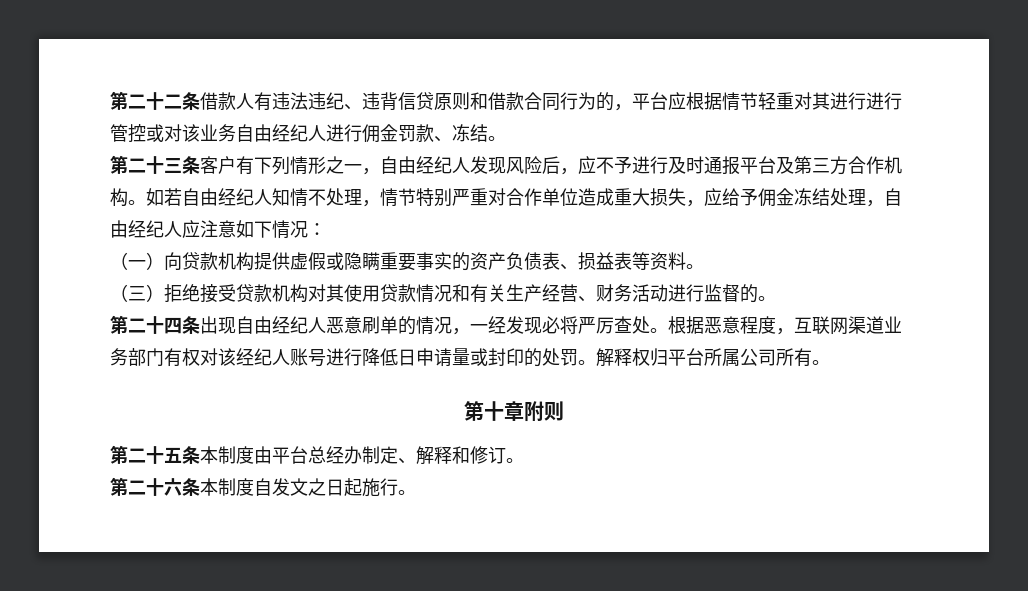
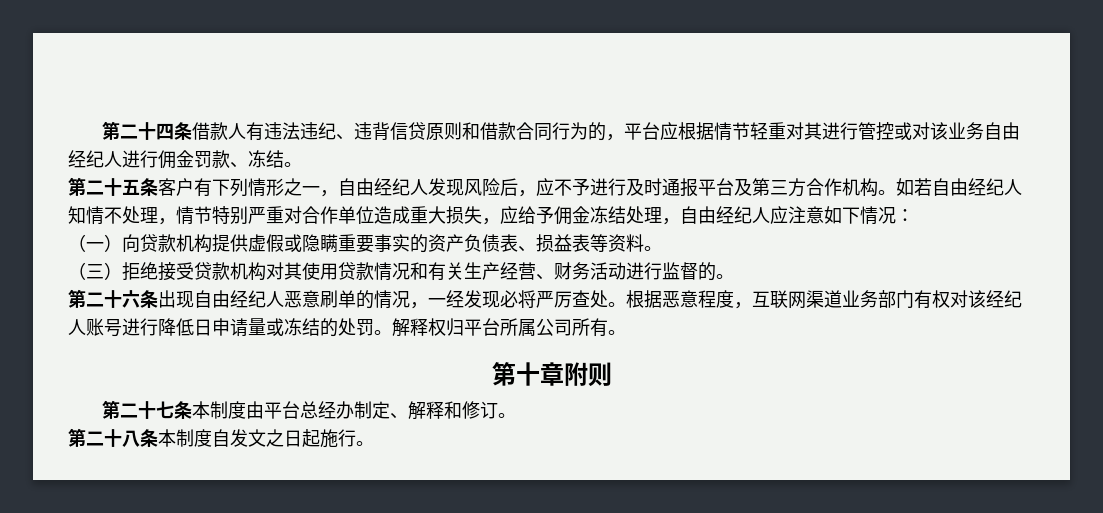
- 第二十二条借款人有违法违纪、违背信贷原则和借款合同行为的，平台应根据情节轻重对其进行进行管控或对该业务自由经纪人进行佣金罚款、冻结。
+ 第二十四条借款人有违法违纪、违背信贷原则和借款合同行为的，平台应根据情节轻重对其进行管控或对该业务自由经纪人进行佣金罚款、冻结。
- 第二十三条客户有下列情形之一，自由经纪人发现风险后，应不予进行及时通报平台及第三方合作机构。
+ 第二十五条客户有下列情形之一，自由经纪人发现风险后，应不予进行及时通报平台及第三方合作机构。
- 第二十四条出现自由经纪人恶意刷单的情况，一经发现必将严厉查处。
+ 第二十六条出现自由经纪人恶意刷单的情况，一经发现必将严厉查处。
- 根据恶意程度，互联网渠道业务部门有权对该经纪人账号进行降低日申请量或封印的处罚。
+ 根据恶意程度，互联网渠道业务部门有权对该经纪人账号进行降低日申请量或冻结的处罚。
- 第二十五条本制度由平台总经办制定、解释和修订。
+ 第二十七条本制度由平台总经办制定、解释和修订。
- 第二十六条本制度自发文之日起施行。
+ 第二十八条本制度自发文之日起施行。

